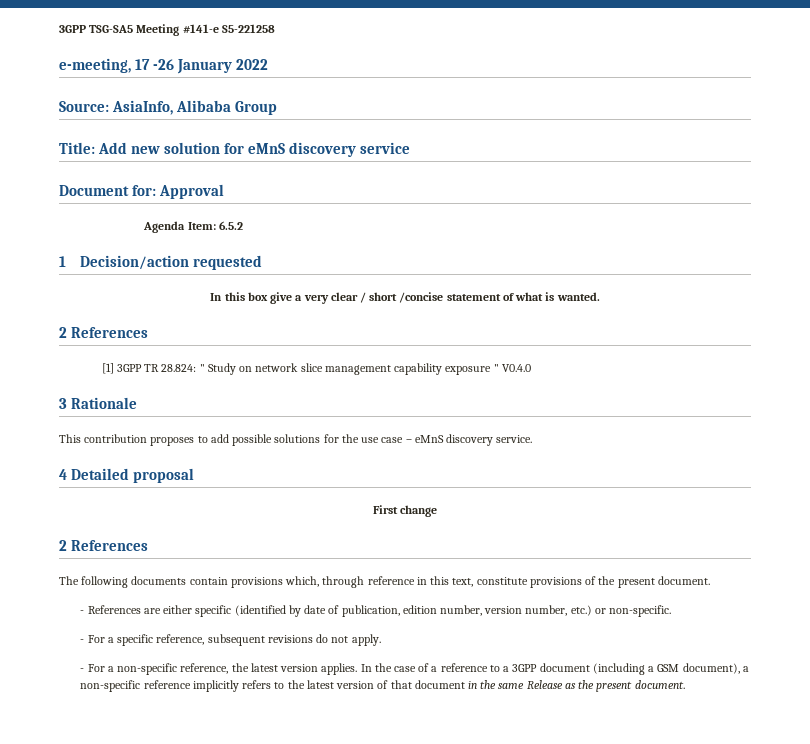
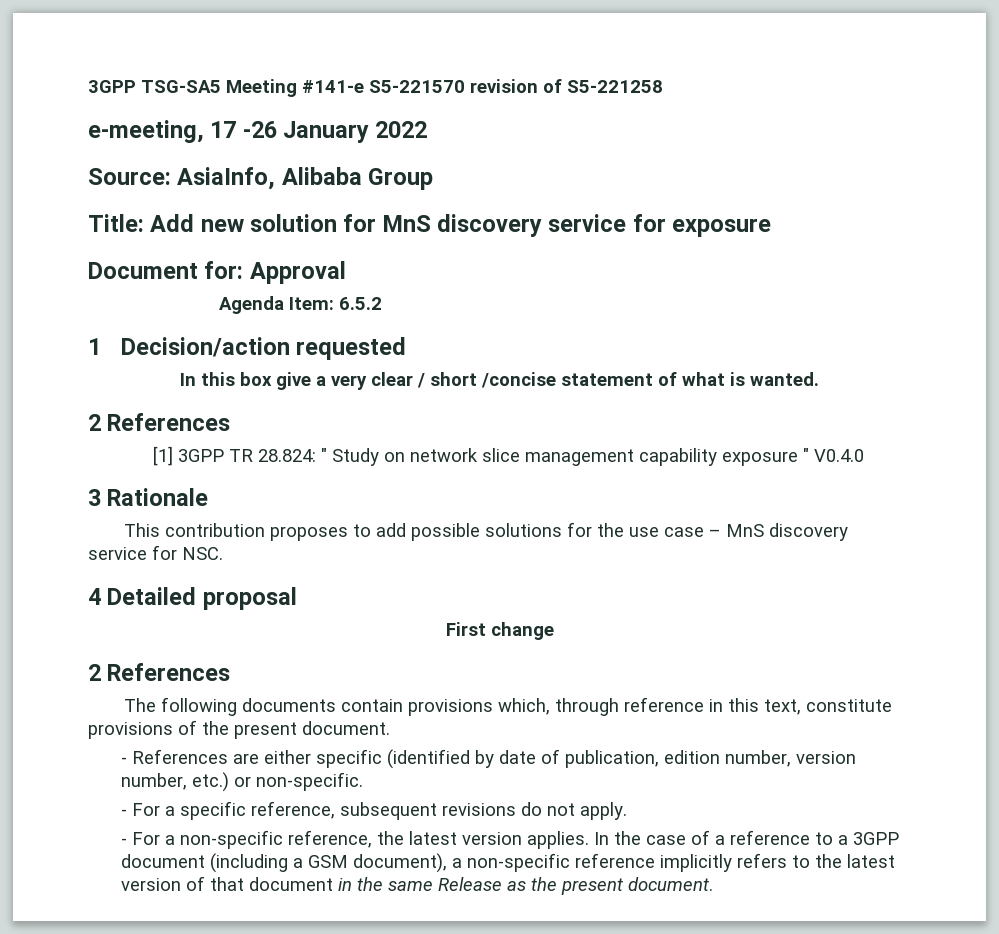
- 3GPP TSG-SA5 Meeting #141-e S5-221258
+ 3GPP TSG-SA5 Meeting #141-e S5-221570 revision of S5-221258
- Title: Add new solution for eMnS discovery service
+ Title: Add new solution for MnS discovery service for exposure
- This contribution proposes to add possible solutions for the use case – eMnS discovery service.
+ This contribution proposes to add possible solutions for the use case – MnS discovery service for NSC.

